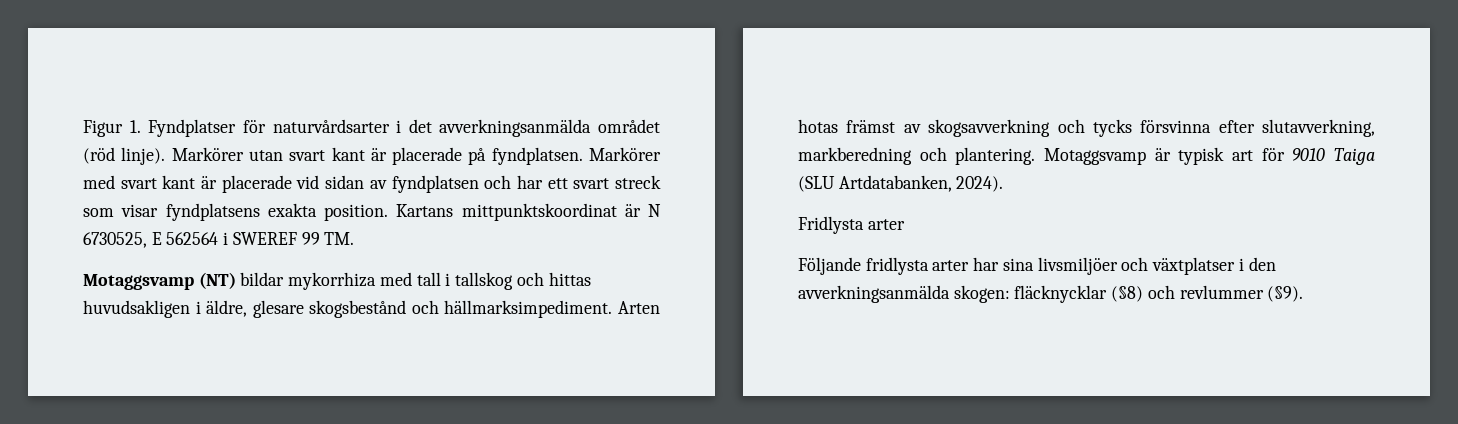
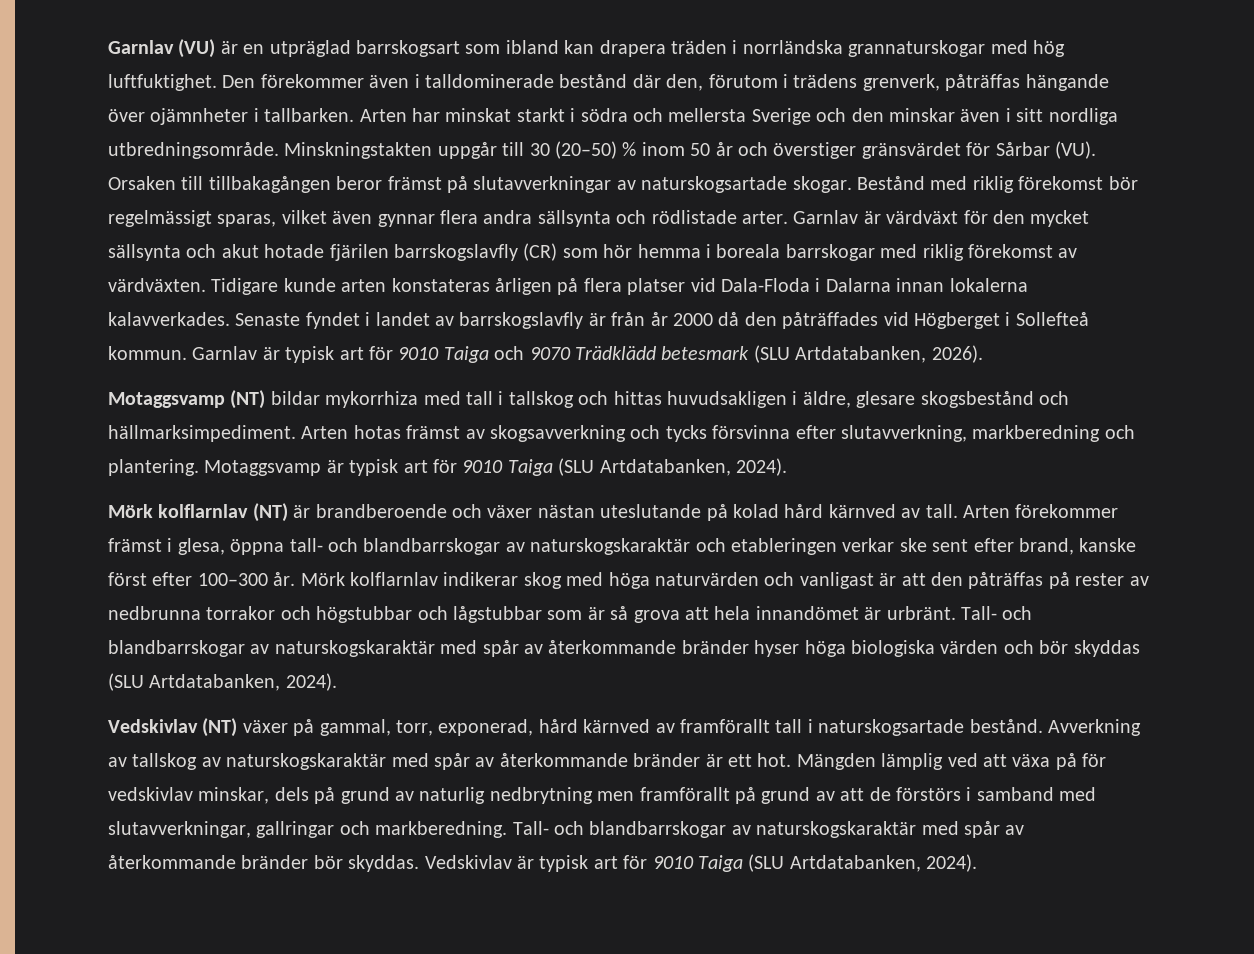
- Figur 1. Fyndplatser för naturvårdsarter i det avverkningsanmälda området (röd linje). Markörer utan svart kant är placerade på fyndplatsen. Markörer med svart kant är placerade vid sidan av fyndplatsen och har ett svart streck som visar fyndplatsens exakta position. Kartans mittpunktskoordinat är N 6730525, E 562564 i SWEREF 99 TM.
+ Garnlav (VU) är en utpräglad barrskogsart som ibland kan drapera träden i norrländska grannaturskogar med hög luftfuktighet. Den förekommer även i talldominerade bestånd där den, förutom i trädens grenverk, påträffas hängande över ojämnheter i tallbarken. Arten har minskat starkt i södra och mellersta Sverige och den minskar även i sitt nordliga utbredningsområde. Minskningstakten uppgår till 30 (20–50) % inom 50 år och överstiger gränsvärdet för Sårbar (VU). Orsaken till tillbakagången beror främst på slutavverkningar av naturskogsartade skogar. Bestånd med riklig förekomst bör regelmässigt sparas, vilket även gynnar flera andra sällsynta och rödlistade arter. Garnlav är värdväxt för den mycket sällsynta och akut hotade fjärilen barrskogslavfly (CR) som hör hemma i boreala barrskogar med riklig förekomst av värdväxten. Tidigare kunde arten konstateras årligen på flera platser vid Dala-Floda i Dalarna innan lokalerna kalavverkades. Senaste fyndet i landet av barrskogslavfly är från år 2000 då den påträffades vid Högberget i Sollefteå kommun. Garnlav är typisk art för 9010 Taiga och 9070 Trädklädd betesmark (SLU Artdatabanken, 2026).
- Fridlysta arter
- Följande fridlysta arter har sina livsmiljöer och växtplatser i den avverkningsanmälda skogen: fläcknycklar (§8) och revlummer (§9).
+ Mörk kolflarnlav (NT) är brandberoende och växer nästan uteslutande på kolad hård kärnved av tall. Arten förekommer främst i glesa, öppna tall- och blandbarrskogar av naturskogskaraktär och etableringen verkar ske sent efter brand, kanske först efter 100–300 år. Mörk kolflarnlav indikerar skog med höga naturvärden och vanligast är att den påträffas på rester av nedbrunna torrakor och högstubbar och lågstubbar som är så grova att hela innandömet är urbränt. Tall- och blandbarrskogar av naturskogskaraktär med spår av återkommande bränder hyser höga biologiska värden och bör skyddas (SLU Artdatabanken, 2024).
+ Vedskivlav (NT) växer på gammal, torr, exponerad, hård kärnved av framförallt tall i naturskogsartade bestånd. Avverkning av tallskog av naturskogskaraktär med spår av återkommande bränder är ett hot. Mängden lämplig ved att växa på för vedskivlav minskar, dels på grund av naturlig nedbrytning men framförallt på grund av att de förstörs i samband med slutavverkningar, gallringar och markberedning. Tall- och blandbarrskogar av naturskogskaraktär med spår av återkommande bränder bör skyddas. Vedskivlav är typisk art för 9010 Taiga (SLU Artdatabanken, 2024).

